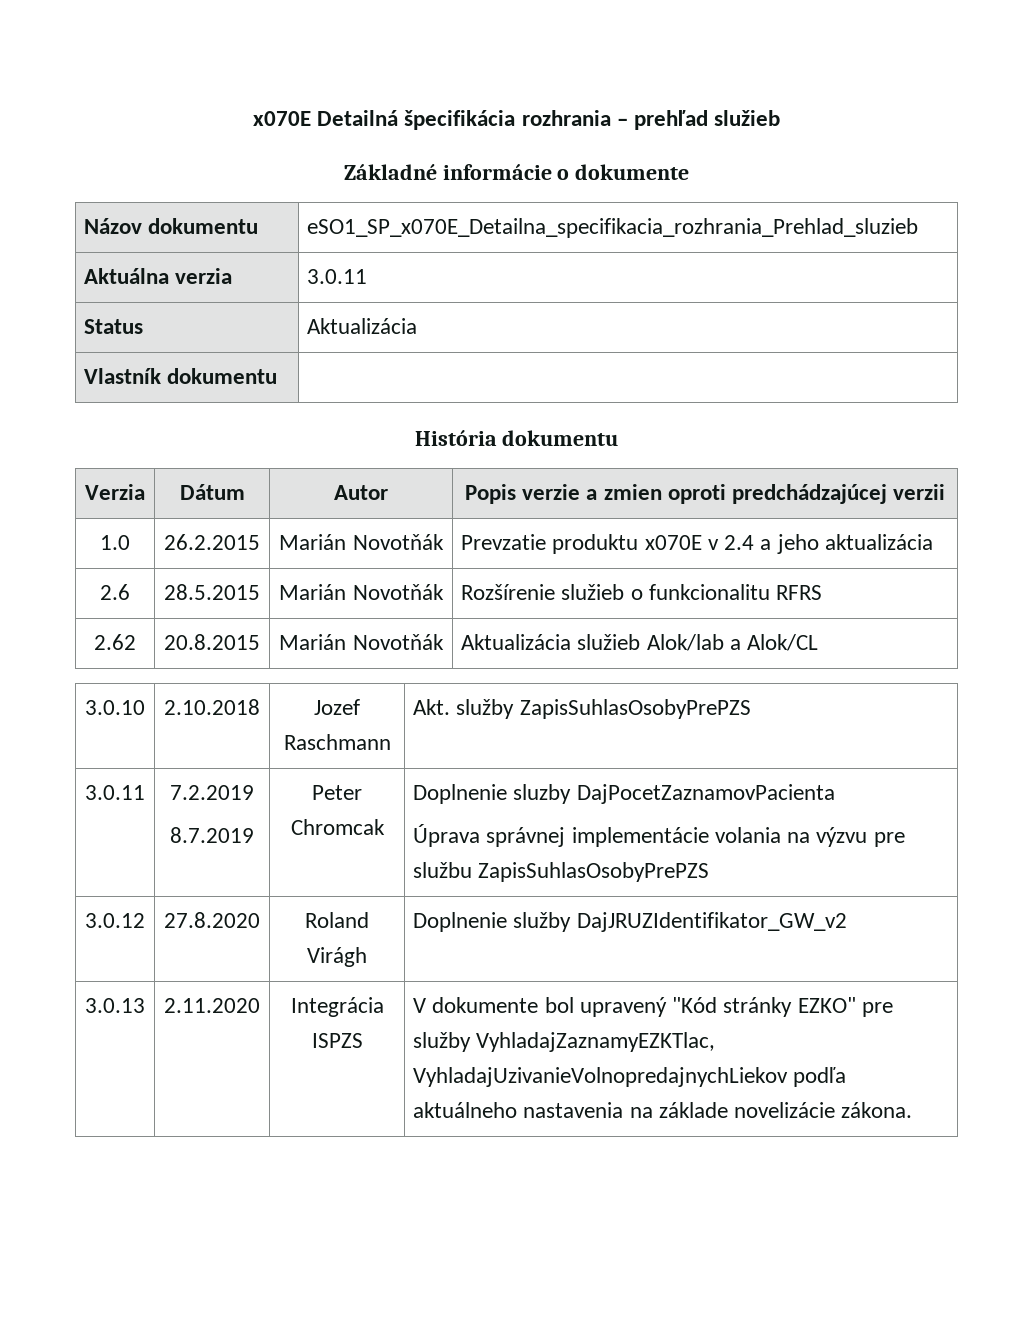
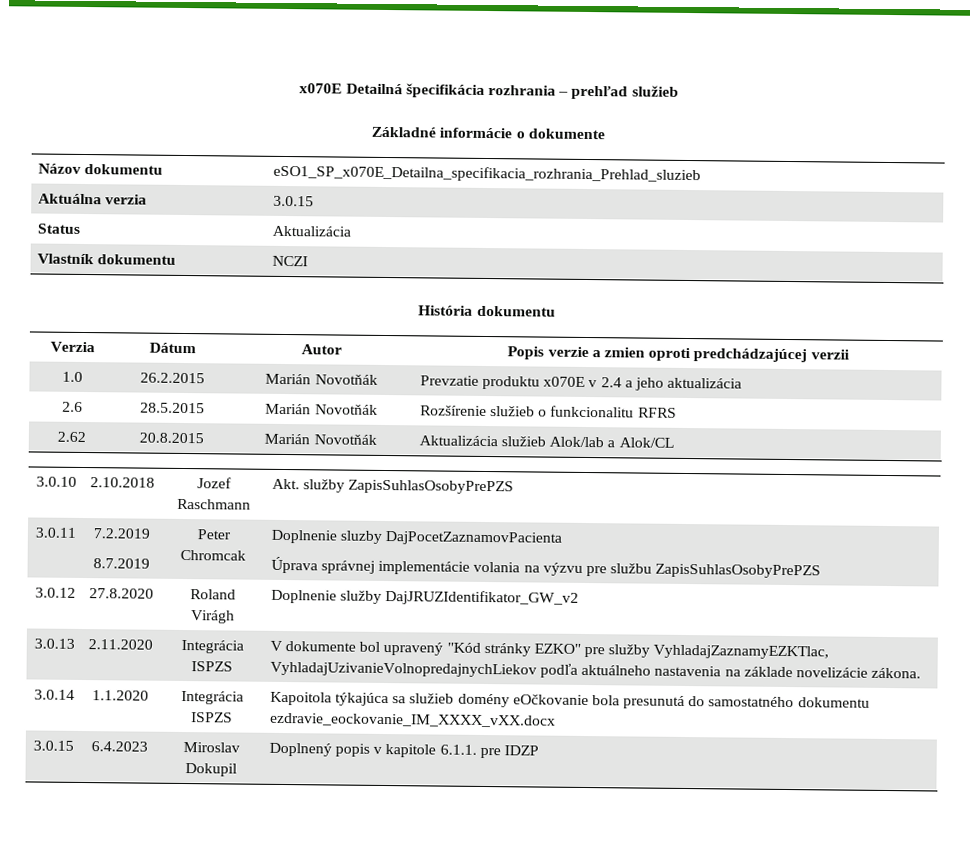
- Aktuálna verzia | 3.0.11
+ Aktuálna verzia | 3.0.15
- Vlastník dokumentu |
+ Vlastník dokumentu | NCZI
+ 3.0.14 | 1.1.2020 | Integrácia ISPZS | Kapoitola týkajúca sa služieb domény eOčkovanie bola presunutá do samostatného dokumentu ezdravie_eockovanie_IM_XXXX_vXX.docx
+ 3.0.15 | 6.4.2023 | Miroslav Dokupil | Doplnený popis v kapitole 6.1.1. pre IDZP

